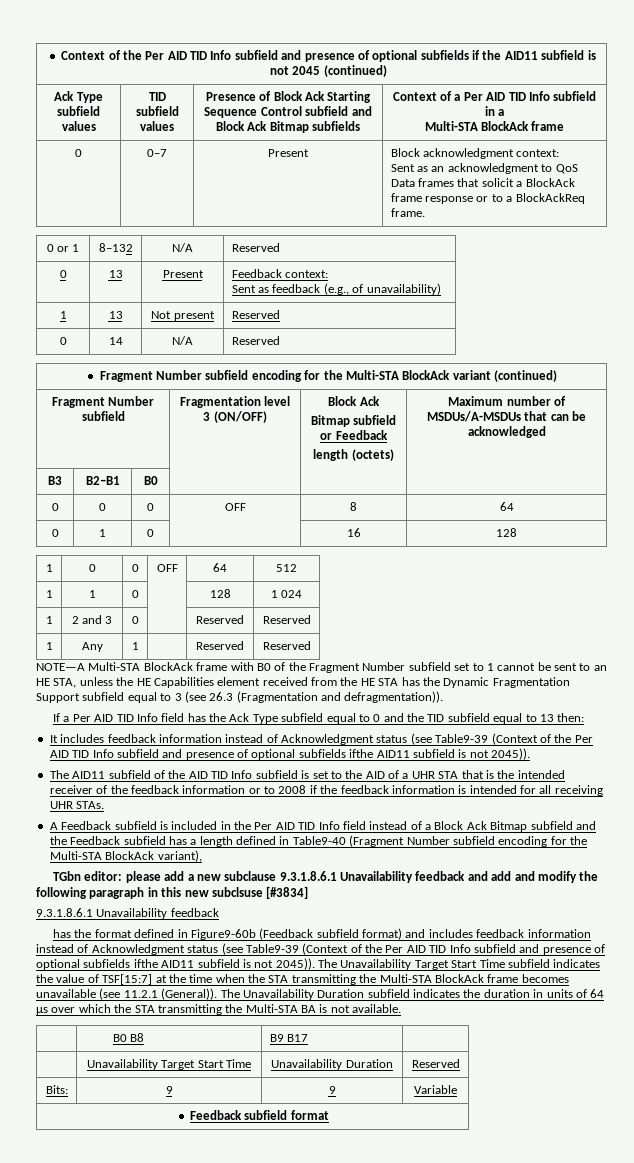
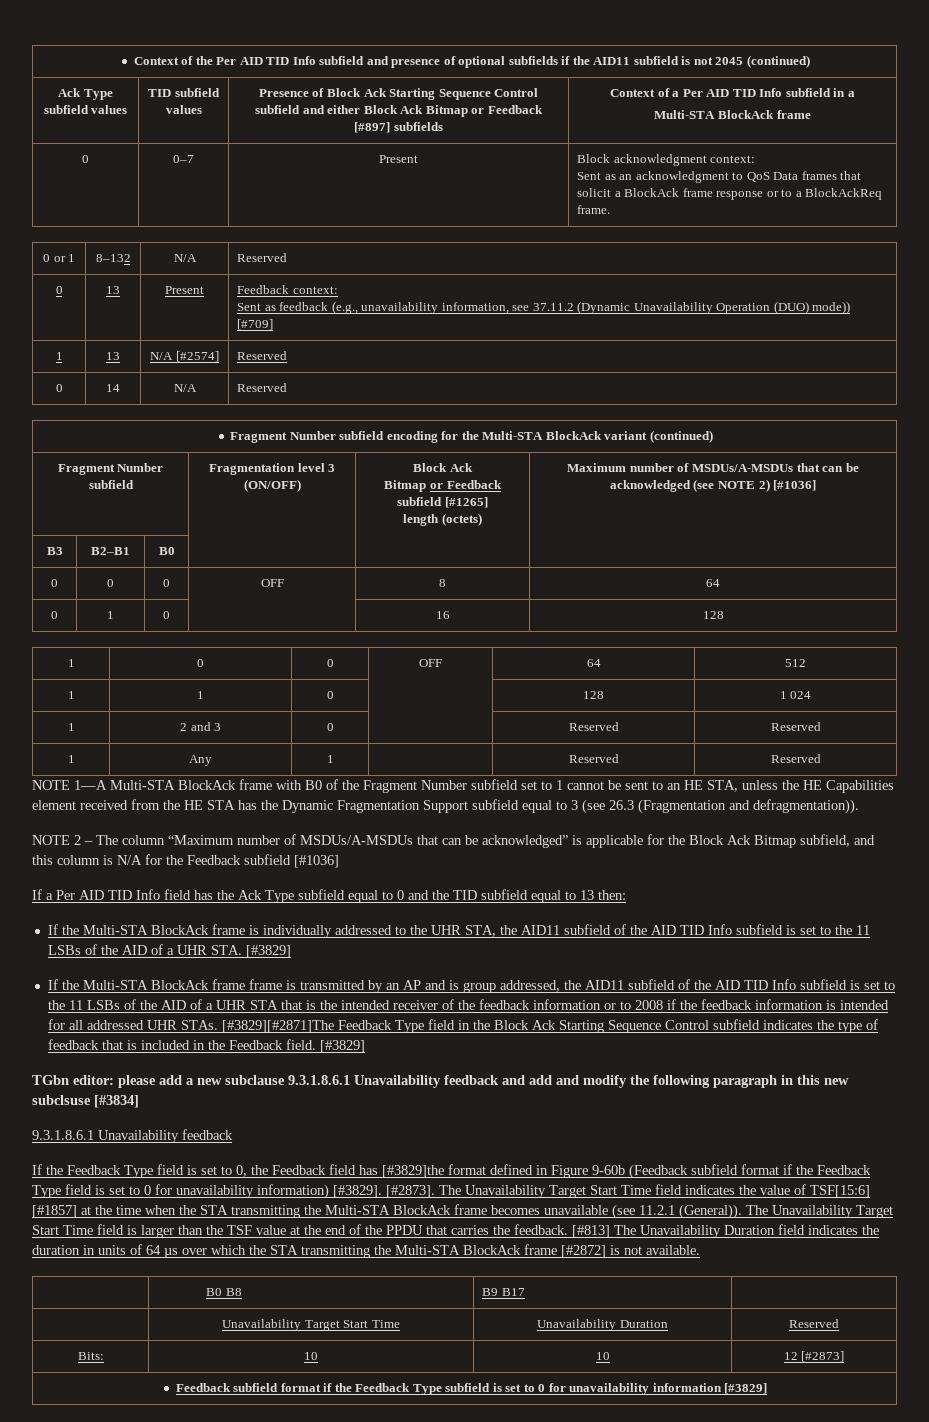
- Ack Type subfield values | TID subfield values | Presence of Block Ack Starting Sequence Control subfield and Block Ack Bitmap subfields | Context of a Per AID TID Info subfield in a
+ Ack Type subfield values | TID subfield values | Presence of Block Ack Starting Sequence Control subfield and either Block Ack Bitmap or Feedback [#897] subfields | Context of a Per AID TID Info subfield in a
  0 | 13 | Present | Feedback context:
- Sent as feedback (e.g., of unavailability)
+ Sent as feedback (e.g., unavailability information, see 37.11.2 (Dynamic Unavailability Operation (DUO) mode)) [#709]
- 1 | 13 | Not present | Reserved
+ 1 | 13 | N/A [#2574] | Reserved
  Fragment Number subfield | Fragmentation level 3 (ON/OFF) | Block Ack
- Bitmap subfield or Feedback
- length (octets) | Maximum number of MSDUs/A-MSDUs that can be acknowledged
+ Bitmap or Feedback subfield [#1265]
+ length (octets) | Maximum number of MSDUs/A-MSDUs that can be acknowledged (see NOTE 2) [#1036]
- NOTE—A Multi-STA BlockAck frame with B0 of the Fragment Number subfield set to 1 cannot be sent to an HE STA, unless the HE Capabilities element received from the HE STA has the Dynamic Fragmentation Support subfield equal to 3 (see 26.3 (Fragmentation and defragmentation)).
+ NOTE 1—A Multi-STA BlockAck frame with B0 of the Fragment Number subfield set to 1 cannot be sent to an HE STA, unless the HE Capabilities element received from the HE STA has the Dynamic Fragmentation Support subfield equal to 3 (see 26.3 (Fragmentation and defragmentation)).
+ NOTE 2 – The column “Maximum number of MSDUs/A-MSDUs that can be acknowledged” is applicable for the Block Ack Bitmap subfield, and this column is N/A for the Feedback subfield [#1036]
- It includes feedback information instead of Acknowledgment status (see Table9-39 (Context of the Per AID TID Info subfield and presence of optional subfields ifthe AID11 subfield is not 2045)).
- The AID11 subfield of the AID TID Info subfield is set to the AID of a UHR STA that is the intended receiver of the feedback information or to 2008 if the feedback information is intended for all receiving UHR STAs.
- A Feedback subfield is included in the Per AID TID Info field instead of a Block Ack Bitmap subfield and the Feedback subfield has a length defined in Table9-40 (Fragment Number subfield encoding for the Multi-STA BlockAck variant),
+ If the Multi-STA BlockAck frame is individually addressed to the UHR STA, the AID11 subfield of the AID TID Info subfield is set to the 11 LSBs of the AID of a UHR STA. [#3829]
+ If the Multi-STA BlockAck frame frame is transmitted by an AP and is group addressed, the AID11 subfield of the AID TID Info subfield is set to the 11 LSBs of the AID of a UHR STA that is the intended receiver of the feedback information or to 2008 if the feedback information is intended for all addressed UHR STAs. [#3829][#2871]The Feedback Type field in the Block Ack Starting Sequence Control subfield indicates the type of feedback that is included in the Feedback field. [#3829]
- has the format defined in Figure9-60b (Feedback subfield format) and includes feedback information instead of Acknowledgment status (see Table9-39 (Context of the Per AID TID Info subfield and presence of optional subfields ifthe AID11 subfield is not 2045)). The Unavailability Target Start Time subfield indicates the value of TSF[15:7] at the time when the STA transmitting the Multi-STA BlockAck frame becomes unavailable (see 11.2.1 (General)).
+ If the Feedback Type field is set to 0, the Feedback field has [#3829]the format defined in Figure 9-60b (Feedback subfield format if the Feedback Type field is set to 0 for unavailability information) [#3829]. [#2873]. The Unavailability Target Start Time field indicates the value of TSF[15:6] [#1857] at the time when the STA transmitting the Multi-STA BlockAck frame becomes unavailable (see 11.2.1 (General)).
- The Unavailability Duration subfield indicates the duration in units of 64 µs over which the STA transmitting the Multi-STA BA is not available.
+ The Unavailability Target Start Time field is larger than the TSF value at the end of the PPDU that carries the feedback. [#813] The Unavailability Duration field indicates the duration in units of 64 µs over which the STA transmitting the Multi-STA BlockAck frame [#2872] is not available.
- Bits: | 9 | 9 | Variable
+ Bits: | 10 | 10 | 12 [#2873]
- Feedback subfield format
+ Feedback subfield format if the Feedback Type subfield is set to 0 for unavailability information [#3829]

